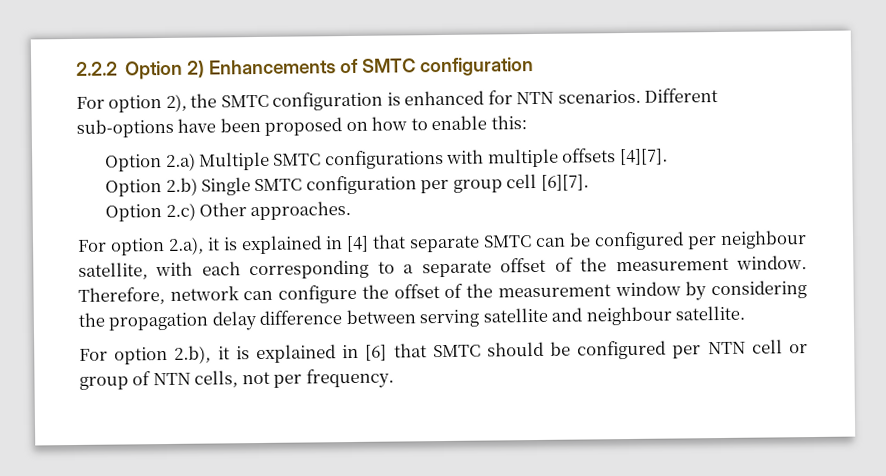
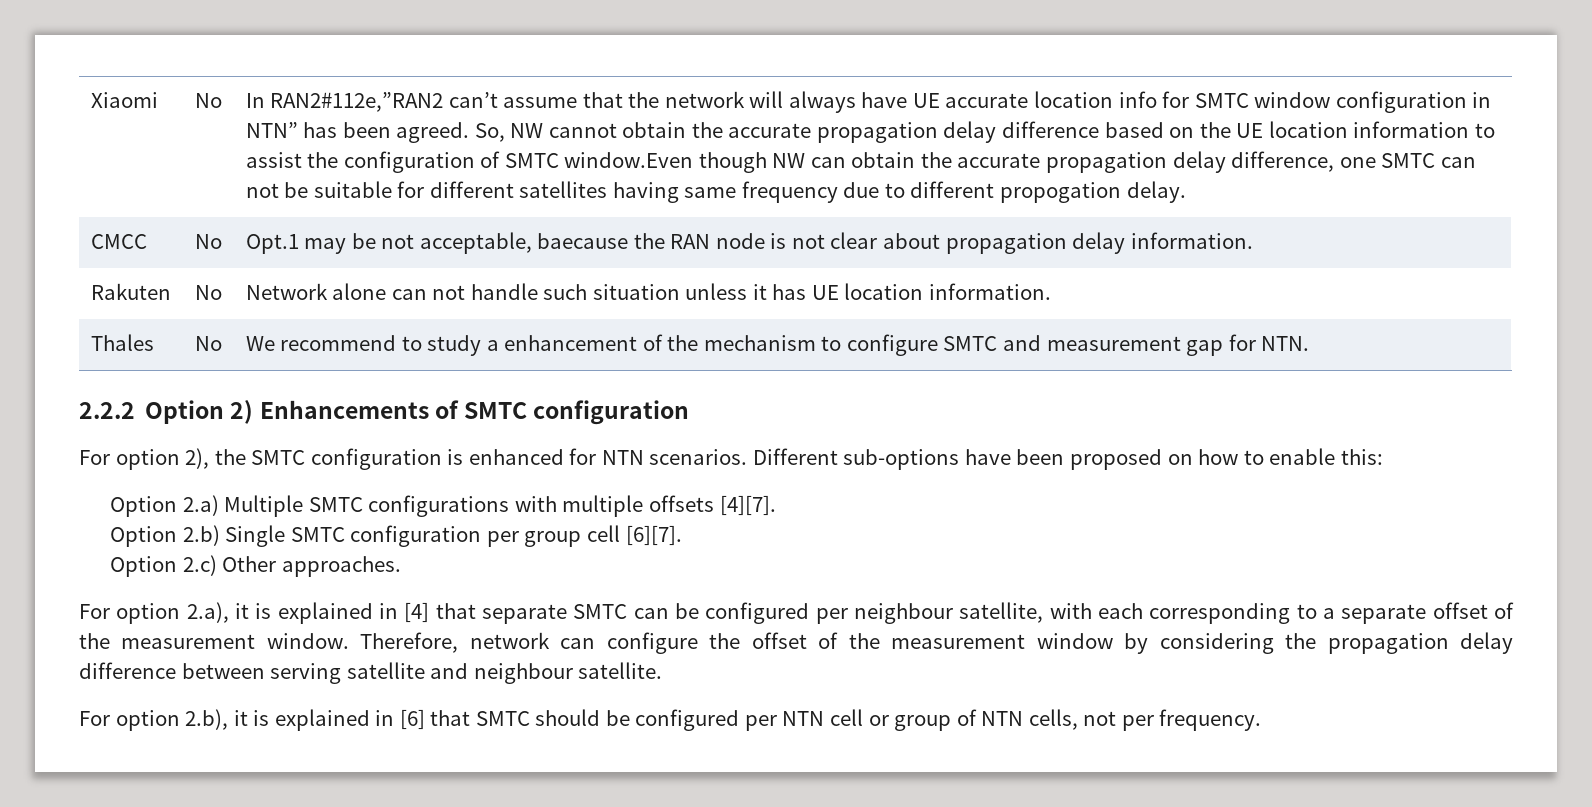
+ Xiaomi | No | In RAN2#112e,”RAN2 can’t assume that the network will always have UE accurate location info for SMTC window configuration in NTN” has been agreed. So, NW cannot obtain the accurate propagation delay difference based on the UE location information to assist the configuration of SMTC window.Even though NW can obtain the accurate propagation delay difference, one SMTC can not be suitable for different satellites having same frequency due to different propogation delay.
+ CMCC | No | Opt.1 may be not acceptable, baecause the RAN node is not clear about propagation delay information.
+ Rakuten | No | Network alone can not handle such situation unless it has UE location information.
+ Thales | No | We recommend to study a enhancement of the mechanism to configure SMTC and measurement gap for NTN.

